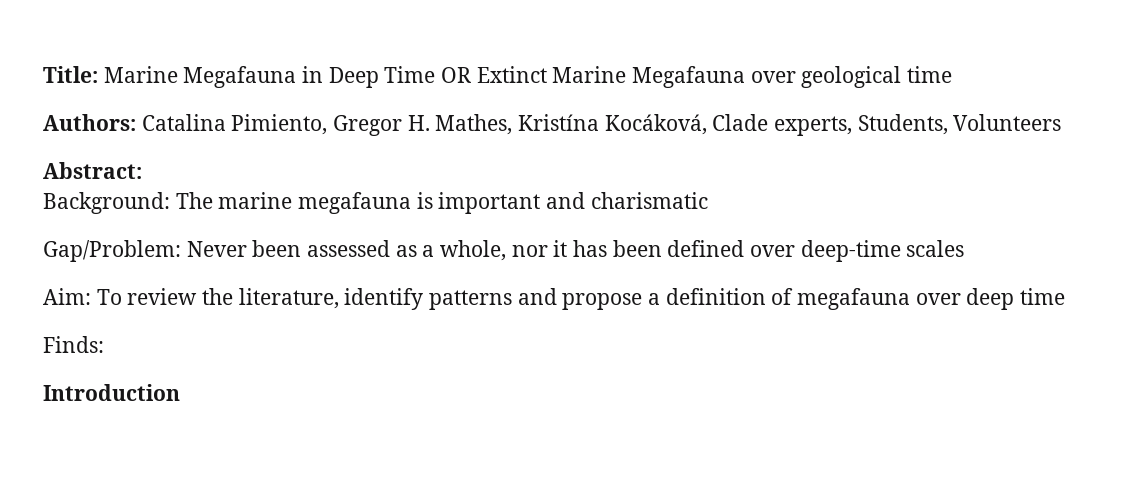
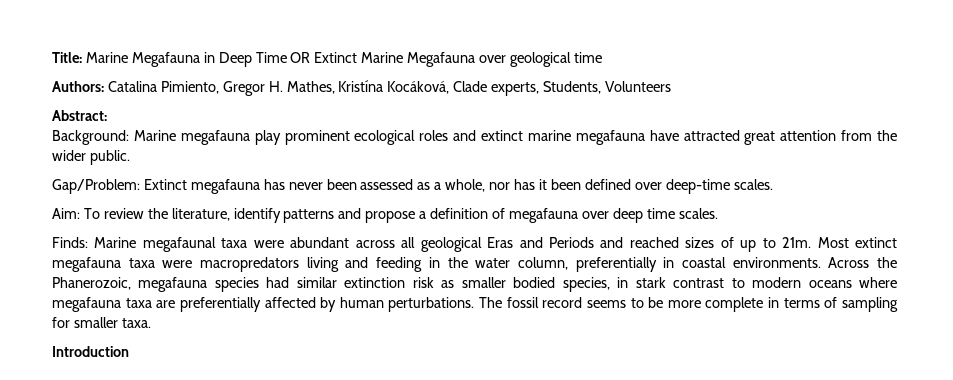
- Background: The marine megafauna is important and charismatic
- Gap/Problem: Never been assessed as a whole, nor it has been defined over deep-time scales
+ Background: Marine megafauna play prominent ecological roles and extinct marine megafauna have attracted great attention from the wider public.
+ Gap/Problem: Extinct megafauna has never been assessed as a whole, nor has it been defined over deep-time scales.
- Aim: To review the literature, identify patterns and propose a definition of megafauna over deep time
+ Aim: To review the literature, identify patterns and propose a definition of megafauna over deep time scales.
- Finds:
+ Finds: Marine megafaunal taxa were abundant across all geological Eras and Periods and reached sizes of up to 21m. Most extinct megafauna taxa were macropredators living and feeding in the water column, preferentially in coastal environments. Across the Phanerozoic, megafauna species had similar extinction risk as smaller bodied species, in stark contrast to modern oceans where megafauna taxa are preferentially affected by human perturbations. The fossil record seems to be more complete in terms of sampling for smaller taxa.

